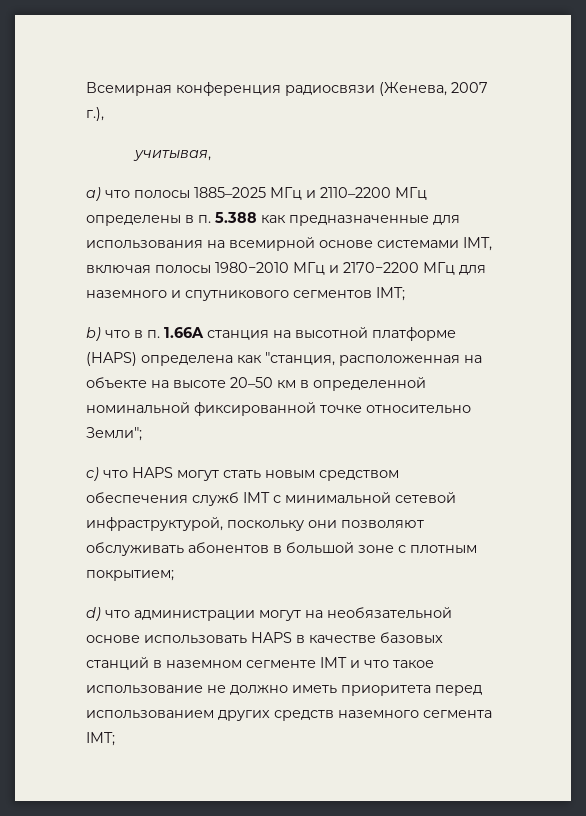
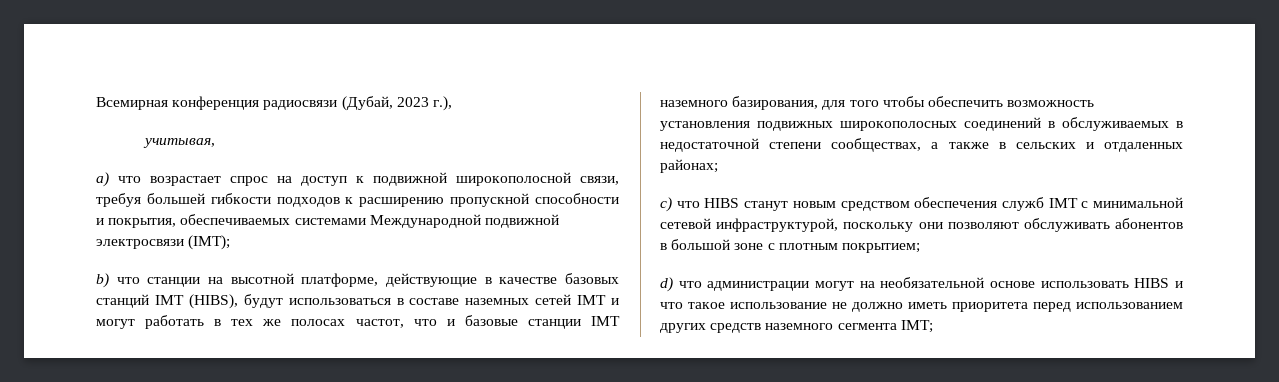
- Всемирная конференция радиосвязи (Женева, 2007 г.),
+ Всемирная конференция радиосвязи (Дубай, 2023 г.),
- a) что полосы 1885–2025 МГц и 2110–2200 МГц определены в п. 5.388 как предназначенные для использования на всемирной основе системами IMT, включая полосы 1980−2010 МГц и 2170−2200 МГц для наземного и спутникового сегментов IMT;
- b) что в п. 1.66A станция на высотной платформе (HAPS) определена как "станция, расположенная на объекте на высоте 20–50 км в определенной номинальной фиксированной точке относительно Земли";
+ a) что возрастает спрос на доступ к подвижной широкополосной связи, требуя большей гибкости подходов к расширению пропускной способности и покрытия, обеспечиваемых системами Международной подвижной электросвязи (IMT);
+ b) что станции на высотной платформе, действующие в качестве базовых станций IMT (HIBS), будут использоваться в составе наземных сетей IMT и могут работать в тех же полосах частот, что и базовые станции IMT наземного базирования, для того чтобы обеспечить возможность установления подвижных широкополосных соединений в обслуживаемых в недостаточной степени сообществах, а также в сельских и отдаленных районах;
- c) что HAPS могут стать новым средством обеспечения служб IMT с минимальной сетевой инфраструктурой, поскольку они позволяют обслуживать абонентов в большой зоне с плотным покрытием;
+ c) что HIBS станут новым средством обеспечения служб IMT с минимальной сетевой инфраструктурой, поскольку они позволяют обслуживать абонентов в большой зоне с плотным покрытием;
- d) что администрации могут на необязательной основе использовать HAPS в качестве базовых станций в наземном сегменте IMT и что такое использование не должно иметь приоритета перед использованием других средств наземного сегмента IMT;
+ d) что администрации могут на необязательной основе использовать HIBS и что такое использование не должно иметь приоритета перед использованием других средств наземного сегмента IMT;

